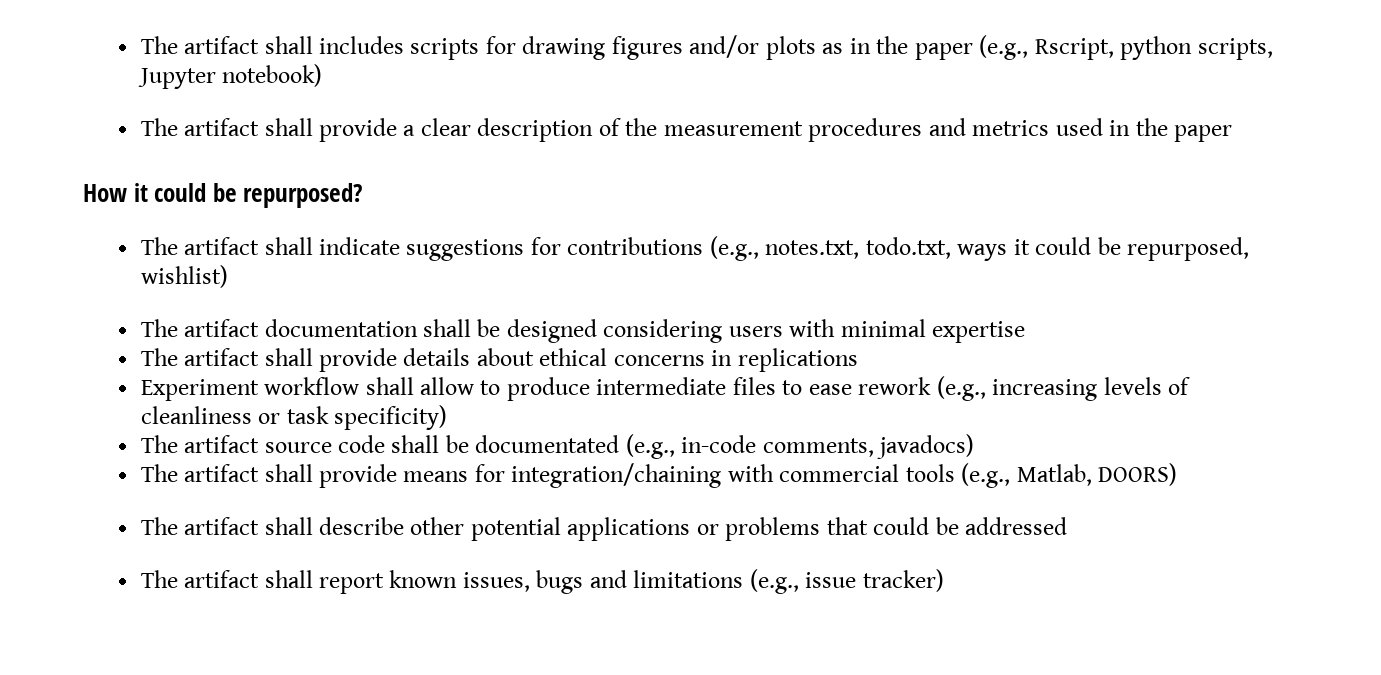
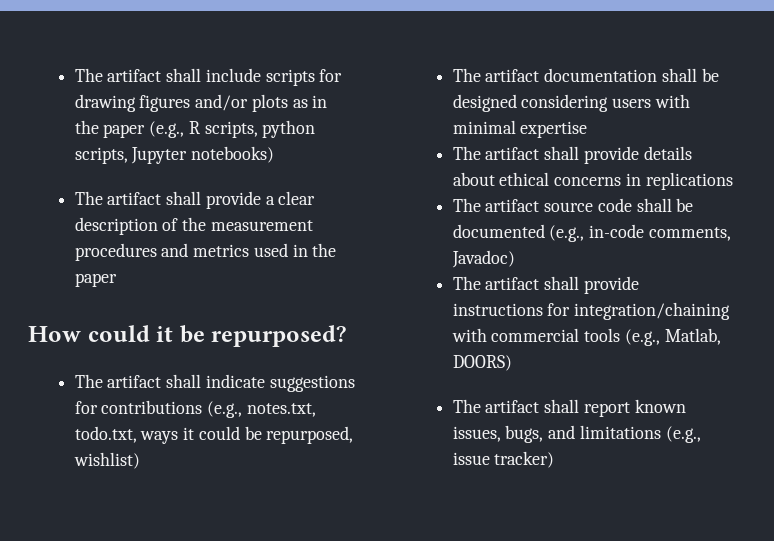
- The artifact shall includes scripts for drawing figures and/or plots as in the paper (e.g., Rscript, python scripts, Jupyter notebook)
+ The artifact shall include scripts for drawing figures and/or plots as in the paper (e.g., R scripts, python scripts, Jupyter notebooks)
- How it could be repurposed?
+ How could it be repurposed?
- Experiment workflow shall allow to produce intermediate files to ease rework (e.g., increasing levels of cleanliness or task specificity)
- The artifact source code shall be documentated (e.g., in-code comments, javadocs)
- The artifact shall provide means for integration/chaining with commercial tools (e.g., Matlab, DOORS)
+ The artifact source code shall be documented (e.g., in-code comments, Javadoc)
+ The artifact shall provide instructions for integration/chaining with commercial tools (e.g., Matlab, DOORS)
- The artifact shall describe other potential applications or problems that could be addressed
- The artifact shall report known issues, bugs and limitations (e.g., issue tracker)
+ The artifact shall report known issues, bugs, and limitations (e.g., issue tracker)

